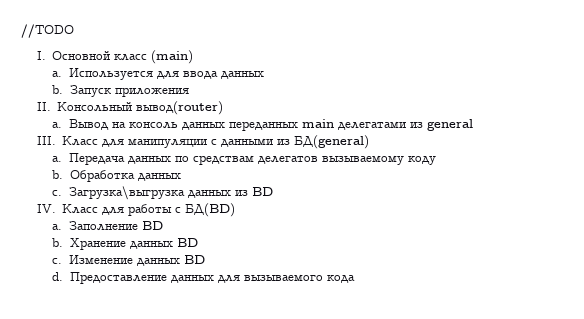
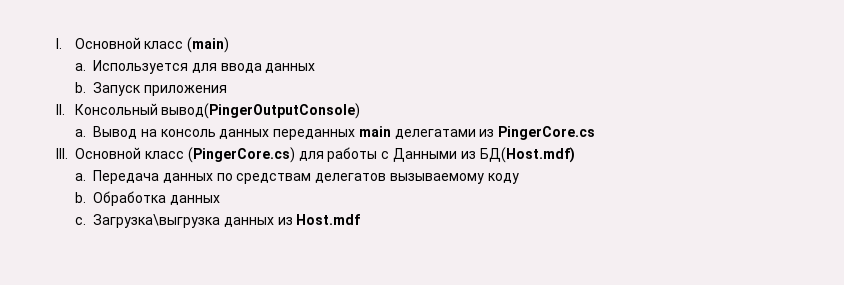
- //TODO
- II. Консольный вывод(router)
+ II. Консольный вывод(PingerOutputConsole)
- Вывод на консоль данных переданных main делегатами из general
+ Вывод на консоль данных переданных main делегатами из PingerCore.cs
- III. Класс для манипуляции с данными из БД(general)
+ III. Основной класс (PingerCore.cs) для работы с Данными из БД(Host.mdf)
- Загрузка\выгрузка данных из BD
- IV. Класс для работы с БД(BD)
- a. Заполнение BD
- b. Хранение данных BD
- c. Изменение данных BD
- d. Предоставление данных для вызываемого кода
+ Загрузка\выгрузка данных из Host.mdf

